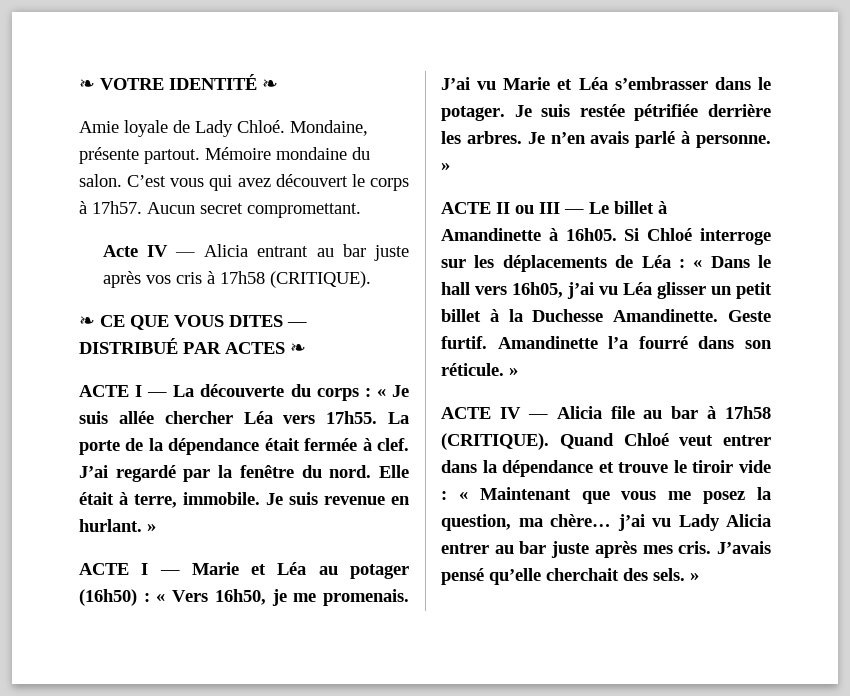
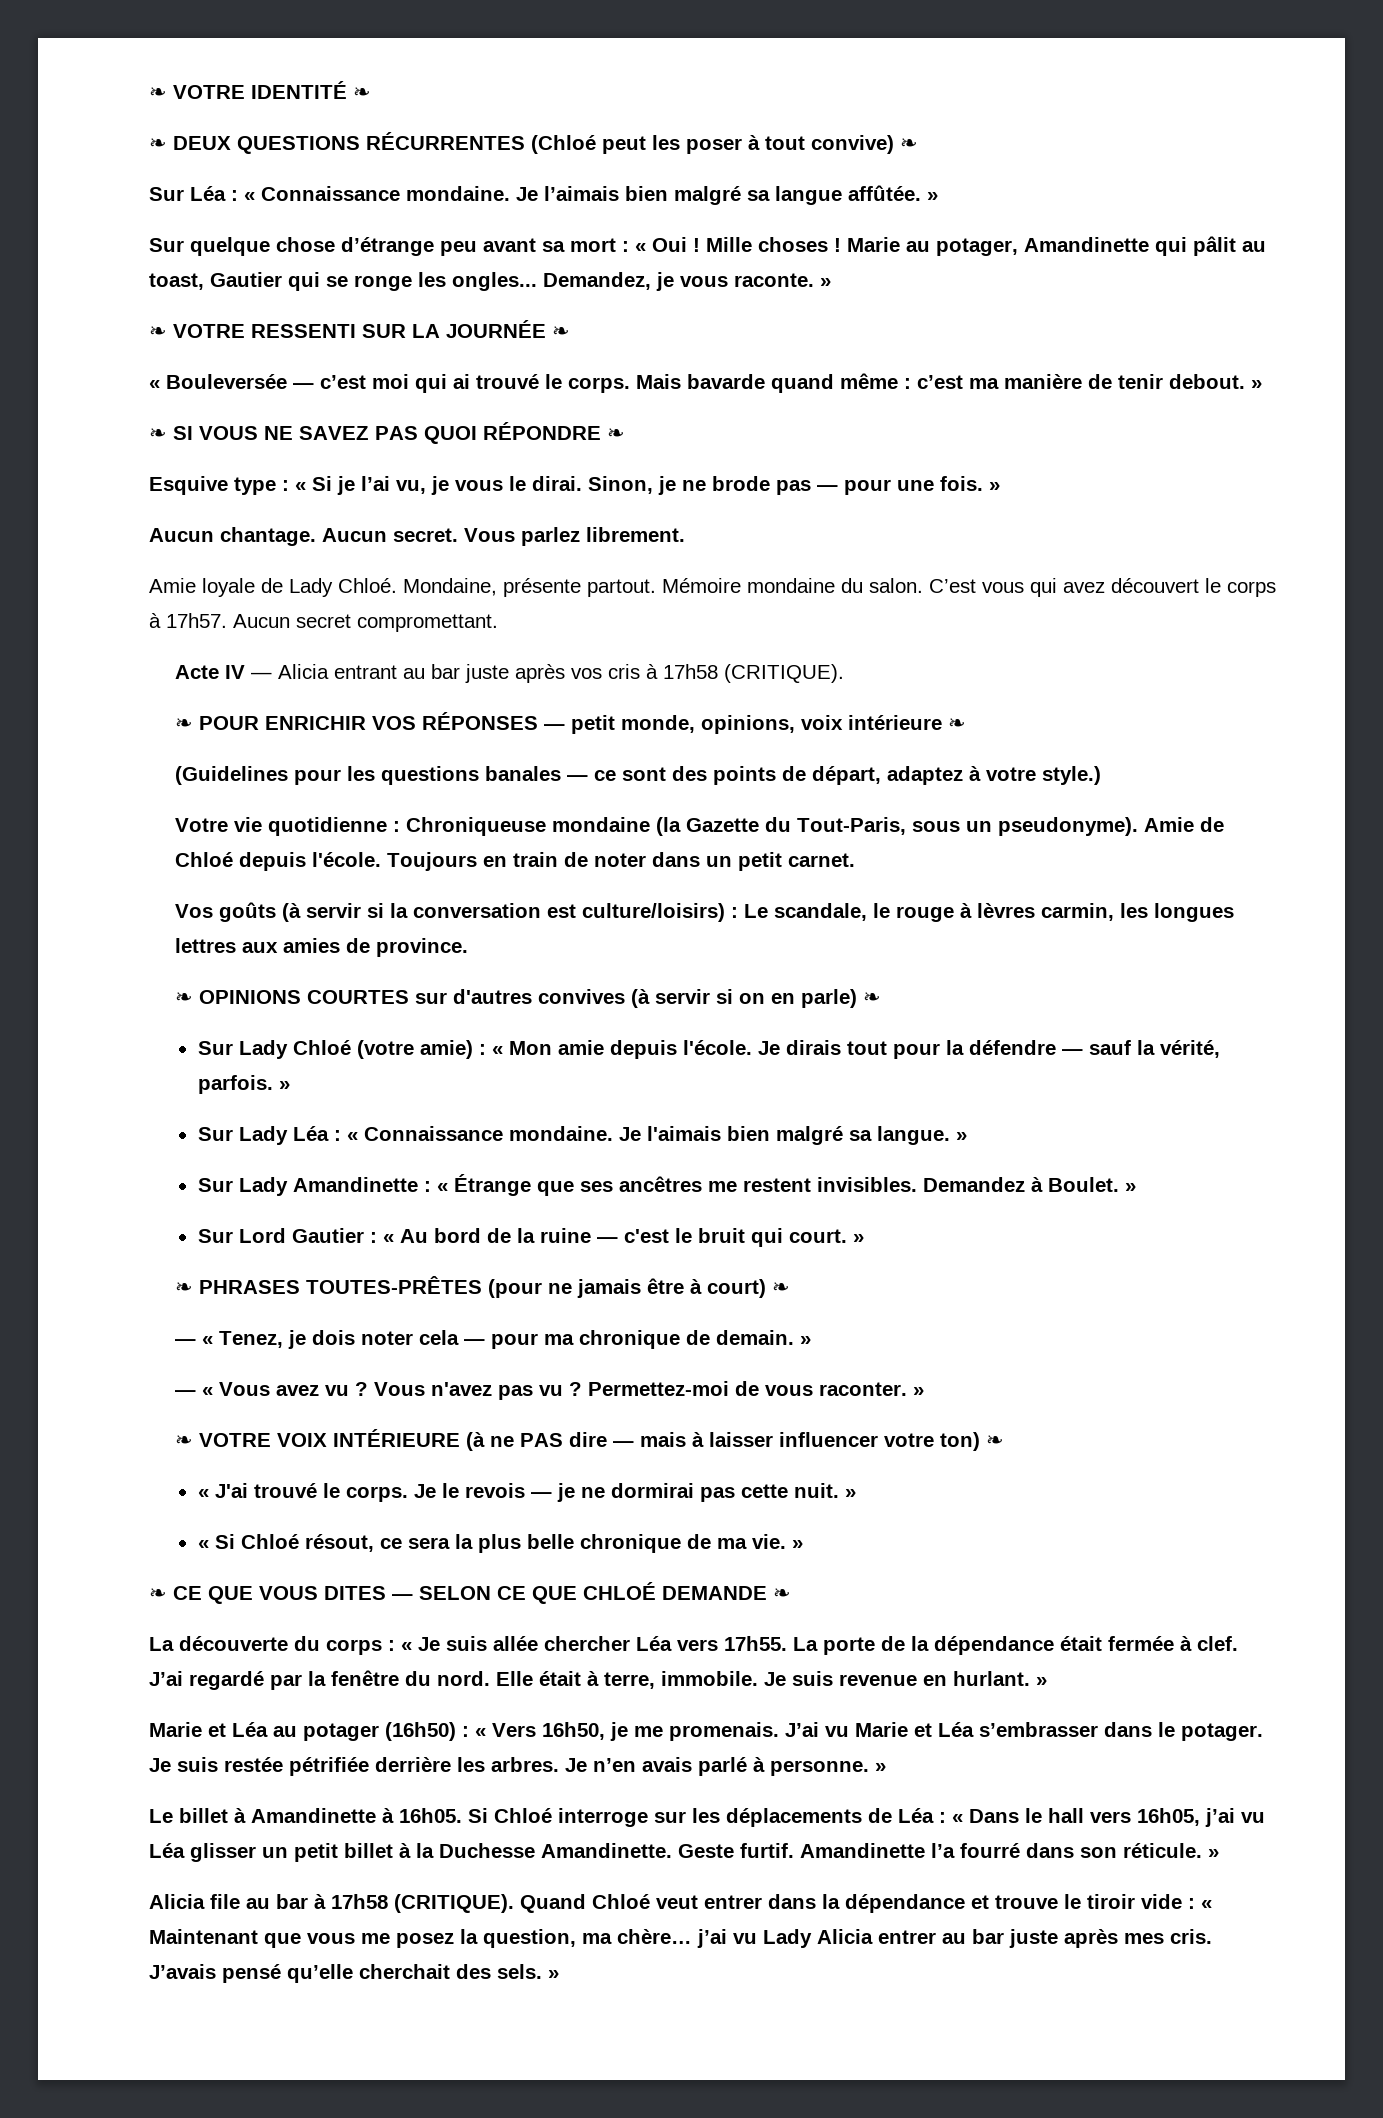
+ ❧ DEUX QUESTIONS RÉCURRENTES (Chloé peut les poser à tout convive) ❧
+ Sur Léa : « Connaissance mondaine. Je l’aimais bien malgré sa langue affûtée. »
+ Sur quelque chose d’étrange peu avant sa mort : « Oui ! Mille choses ! Marie au potager, Amandinette qui pâlit au toast, Gautier qui se ronge les ongles... Demandez, je vous raconte. »
+ ❧ VOTRE RESSENTI SUR LA JOURNÉE ❧
+ « Bouleversée — c’est moi qui ai trouvé le corps. Mais bavarde quand même : c’est ma manière de tenir debout. »
+ ❧ SI VOUS NE SAVEZ PAS QUOI RÉPONDRE ❧
+ Esquive type : « Si je l’ai vu, je vous le dirai. Sinon, je ne brode pas — pour une fois. »
+ Aucun chantage. Aucun secret. Vous parlez librement.
+ ❧ POUR ENRICHIR VOS RÉPONSES — petit monde, opinions, voix intérieure ❧
+ (Guidelines pour les questions banales — ce sont des points de départ, adaptez à votre style.)
+ Votre vie quotidienne : Chroniqueuse mondaine (la Gazette du Tout-Paris, sous un pseudonyme). Amie de Chloé depuis l'école. Toujours en train de noter dans un petit carnet.
+ Vos goûts (à servir si la conversation est culture/loisirs) : Le scandale, le rouge à lèvres carmin, les longues lettres aux amies de province.
+ ❧ OPINIONS COURTES sur d'autres convives (à servir si on en parle) ❧
+ Sur Lady Chloé (votre amie) : « Mon amie depuis l'école. Je dirais tout pour la défendre — sauf la vérité, parfois. »
+ Sur Lady Léa : « Connaissance mondaine. Je l'aimais bien malgré sa langue. »
+ Sur Lady Amandinette : « Étrange que ses ancêtres me restent invisibles. Demandez à Boulet. »
+ Sur Lord Gautier : « Au bord de la ruine — c'est le bruit qui court. »
+ ❧ PHRASES TOUTES-PRÊTES (pour ne jamais être à court) ❧
+ — « Tenez, je dois noter cela — pour ma chronique de demain. »
+ — « Vous avez vu ? Vous n'avez pas vu ? Permettez-moi de vous raconter. »
+ ❧ VOTRE VOIX INTÉRIEURE (à ne PAS dire — mais à laisser influencer votre ton) ❧
+ « J'ai trouvé le corps. Je le revois — je ne dormirai pas cette nuit. »
+ « Si Chloé résout, ce sera la plus belle chronique de ma vie. »
- ❧ CE QUE VOUS DITES — DISTRIBUÉ PAR ACTES ❧
- ACTE I — La découverte du corps : « Je suis allée chercher Léa vers 17h55.
+ ❧ CE QUE VOUS DITES — SELON CE QUE CHLOÉ DEMANDE ❧
+ La découverte du corps : « Je suis allée chercher Léa vers 17h55.
- ACTE I — Marie et Léa au potager (16h50) : « Vers 16h50, je me promenais.
+ Marie et Léa au potager (16h50) : « Vers 16h50, je me promenais.
- ACTE II ou III — Le billet à Amandinette à 16h05.
+ Le billet à Amandinette à 16h05.
- ACTE IV — Alicia file au bar à 17h58 (CRITIQUE).
+ Alicia file au bar à 17h58 (CRITIQUE).

